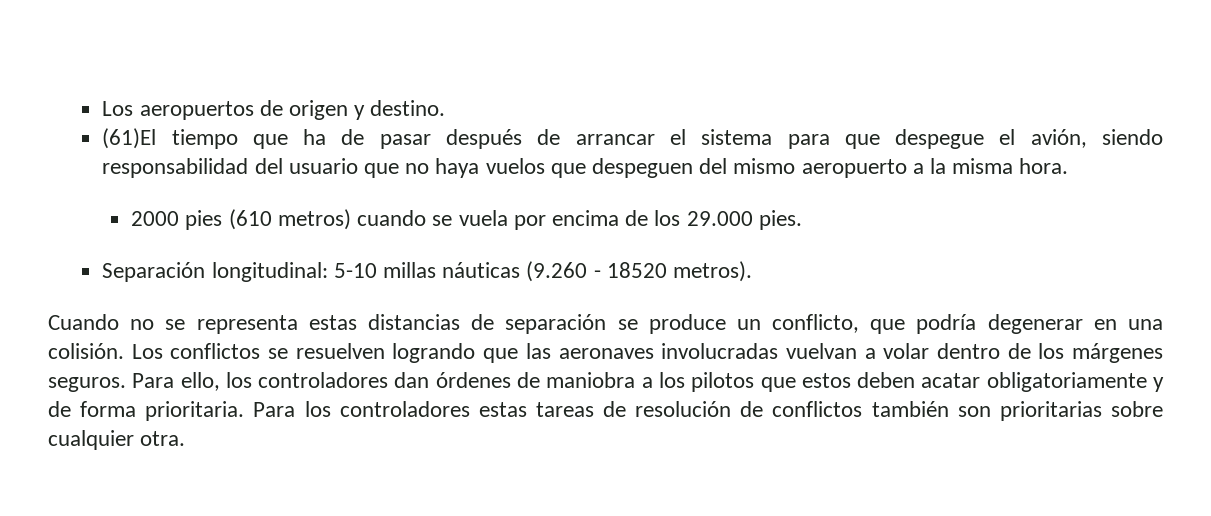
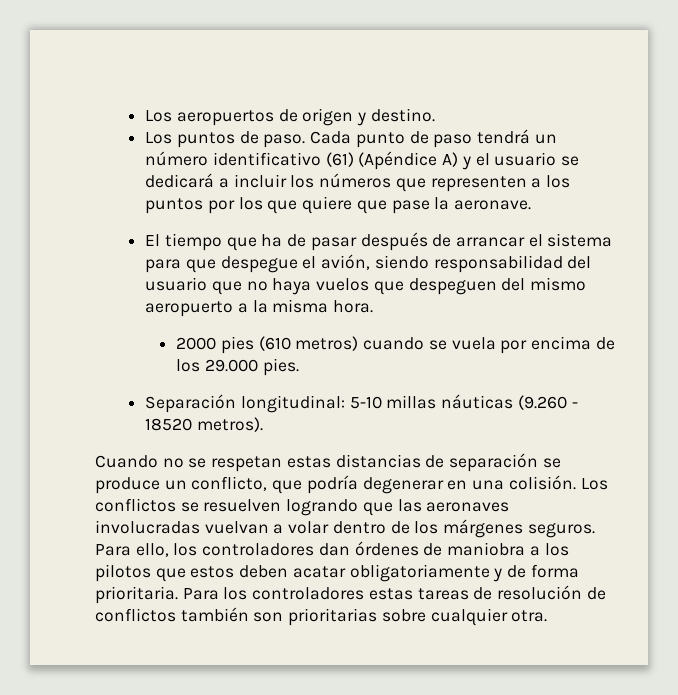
- (61)El tiempo que ha de pasar después de arrancar el sistema para que despegue el avión, siendo responsabilidad del usuario que no haya vuelos que despeguen del mismo aeropuerto a la misma hora.
+ Los puntos de paso. Cada punto de paso tendrá un número identificativo (61) (Apéndice A) y el usuario se dedicará a incluir los números que representen a los puntos por los que quiere que pase la aeronave.
+ El tiempo que ha de pasar después de arrancar el sistema para que despegue el avión, siendo responsabilidad del usuario que no haya vuelos que despeguen del mismo aeropuerto a la misma hora.
- Cuando no se representa estas distancias de separación se produce un conflicto, que podría degenerar en una colisión.
+ Cuando no se respetan estas distancias de separación se produce un conflicto, que podría degenerar en una colisión.

